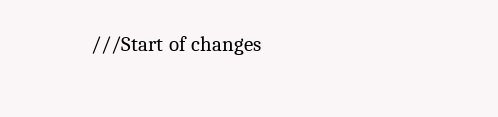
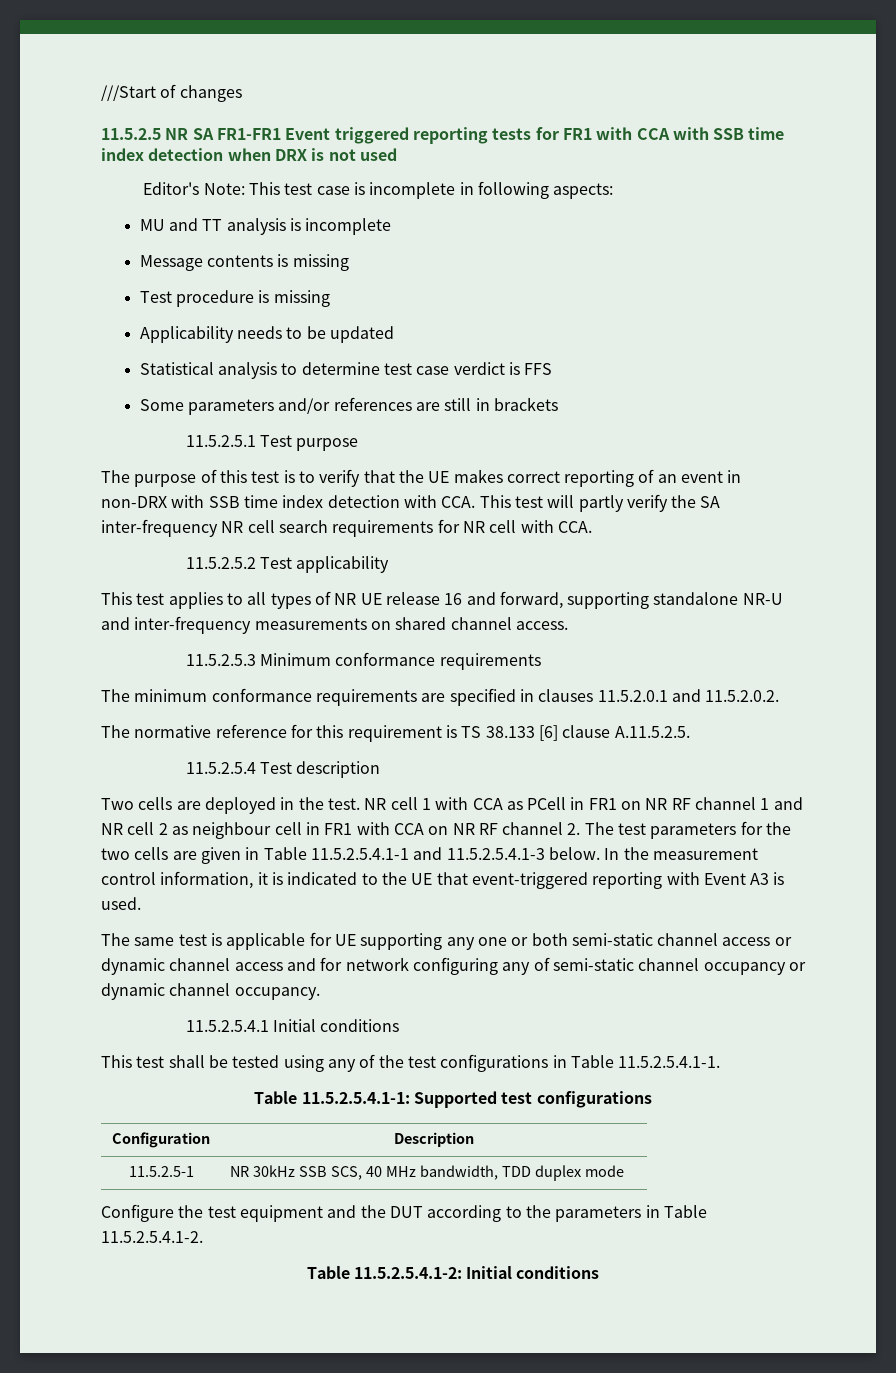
+ 11.5.2.5 NR SA FR1-FR1 Event triggered reporting tests for FR1 with CCA with SSB time index detection when DRX is not used
+ Editor's Note: This test case is incomplete in following aspects:
+ MU and TT analysis is incomplete
+ Message contents is missing
+ Test procedure is missing
+ Applicability needs to be updated
+ Statistical analysis to determine test case verdict is FFS
+ Some parameters and/or references are still in brackets
+ 11.5.2.5.1 Test purpose
+ The purpose of this test is to verify that the UE makes correct reporting of an event in non-DRX with SSB time index detection with CCA. This test will partly verify the SA inter-frequency NR cell search requirements for NR cell with CCA.
+ 11.5.2.5.2 Test applicability
+ This test applies to all types of NR UE release 16 and forward, supporting standalone NR-U and inter-frequency measurements on shared channel access.
+ 11.5.2.5.3 Minimum conformance requirements
+ The minimum conformance requirements are specified in clauses 11.5.2.0.1 and 11.5.2.0.2.
+ The normative reference for this requirement is TS 38.133 [6] clause A.11.5.2.5.
+ 11.5.2.5.4 Test description
+ Two cells are deployed in the test. NR cell 1 with CCA as PCell in FR1 on NR RF channel 1 and NR cell 2 as neighbour cell in FR1 with CCA on NR RF channel 2. The test parameters for the two cells are given in Table 11.5.2.5.4.1-1 and 11.5.2.5.4.1-3 below. In the measurement control information, it is indicated to the UE that event-triggered reporting with Event A3 is used.
+ The same test is applicable for UE supporting any one or both semi-static channel access or dynamic channel access and for network configuring any of semi-static channel occupancy or dynamic channel occupancy.
+ 11.5.2.5.4.1 Initial conditions
+ This test shall be tested using any of the test configurations in Table 11.5.2.5.4.1-1.
+ Table 11.5.2.5.4.1-1: Supported test configurations
+ Configuration | Description
+ 11.5.2.5-1 | NR 30kHz SSB SCS, 40 MHz bandwidth, TDD duplex mode
+ Configure the test equipment and the DUT according to the parameters in Table 11.5.2.5.4.1-2.
+ Table 11.5.2.5.4.1-2: Initial conditions

